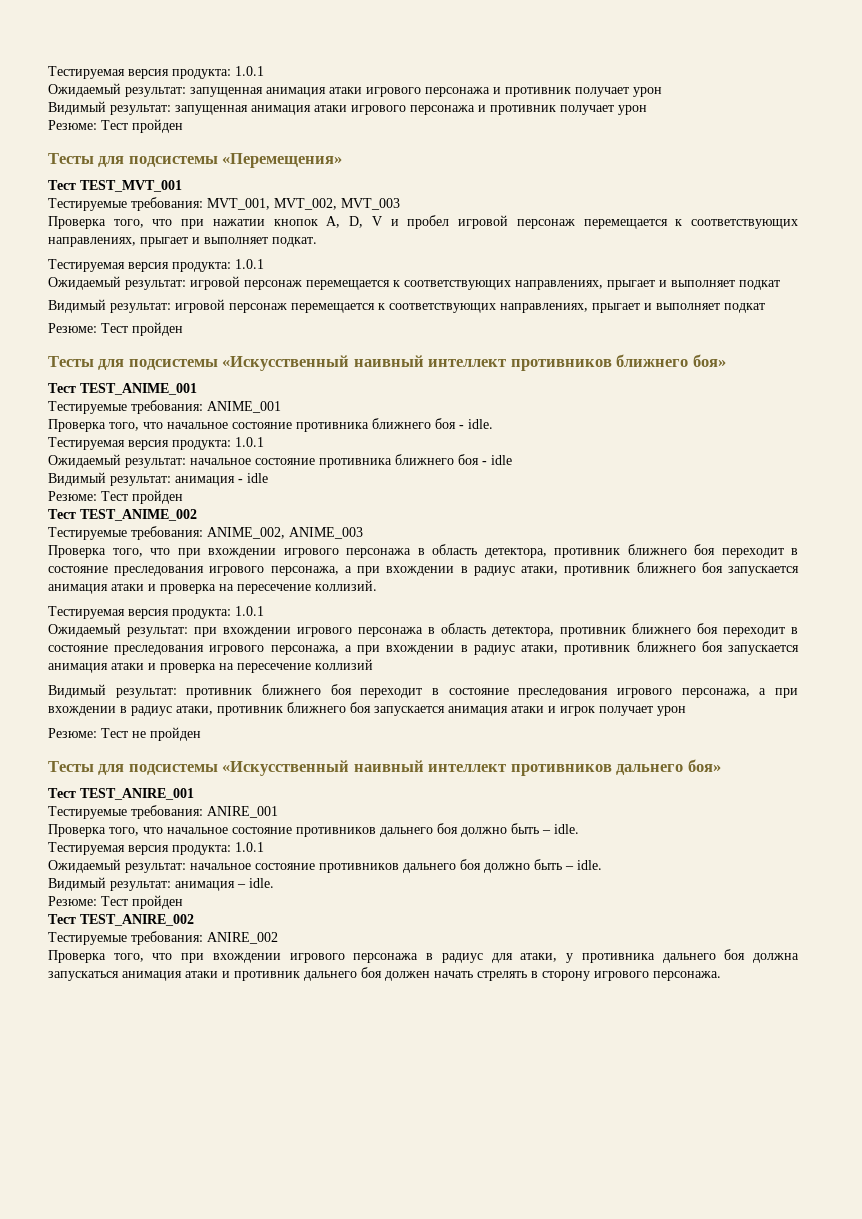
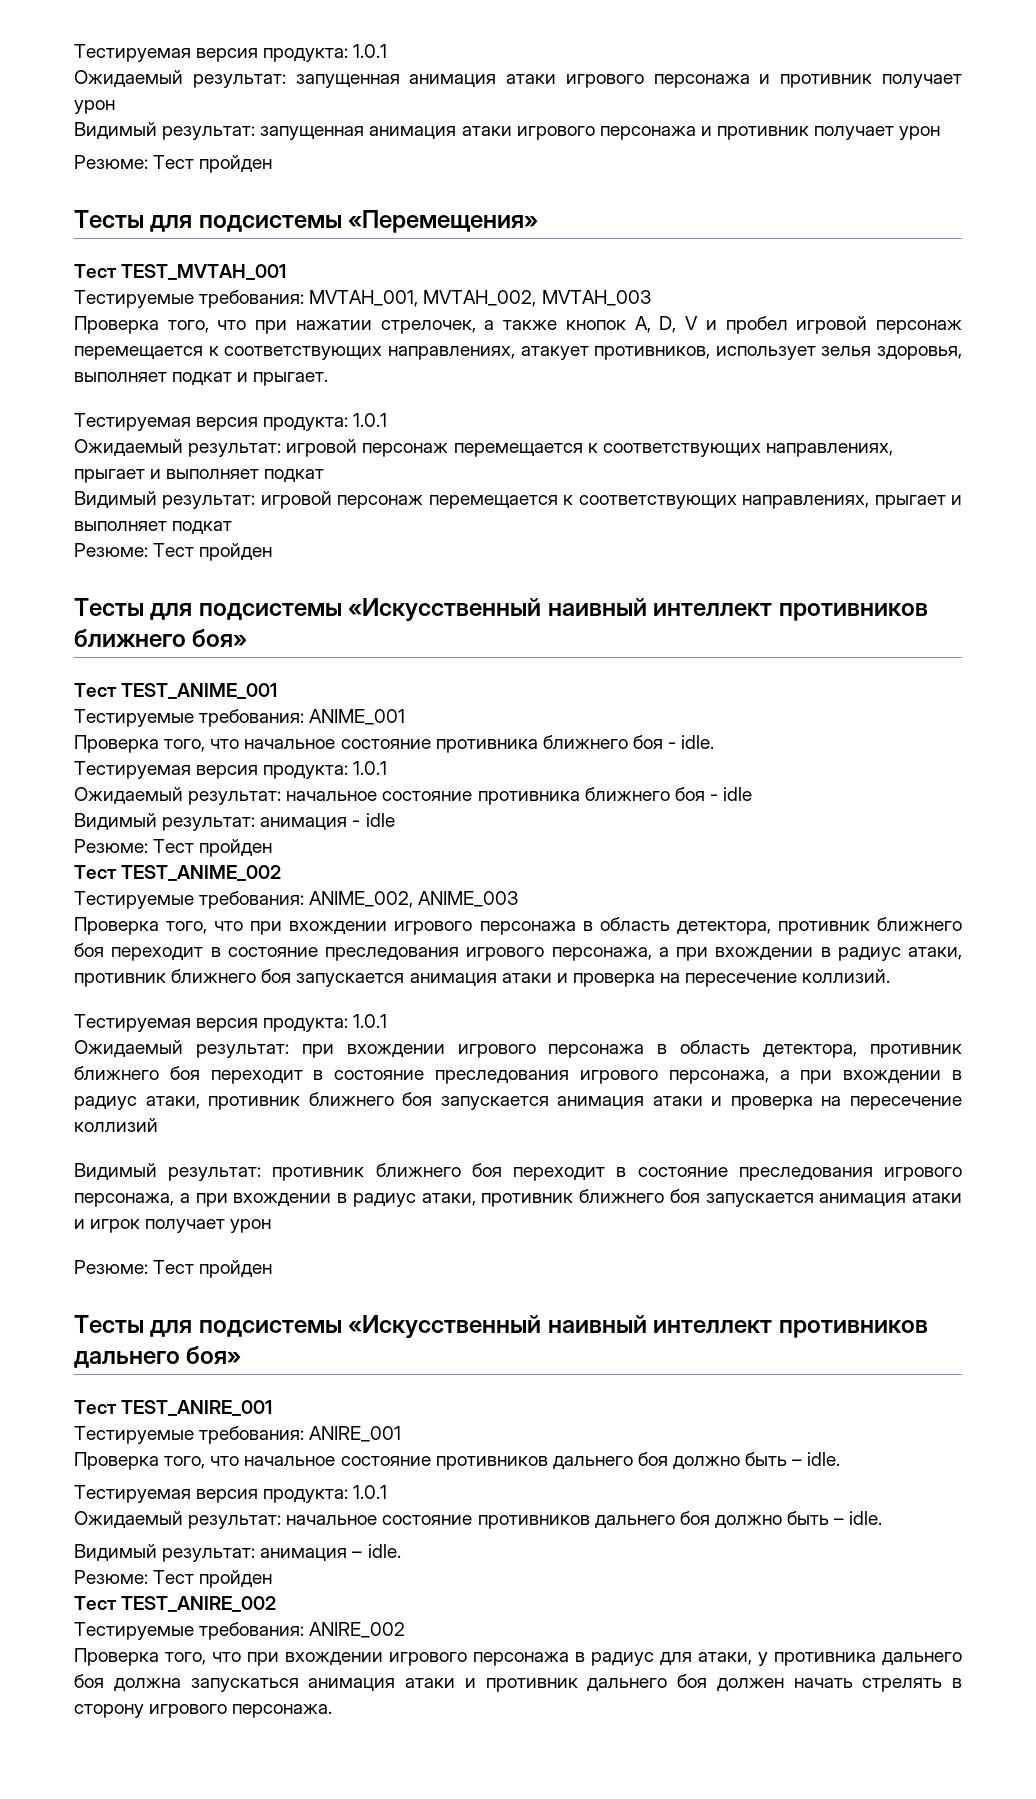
- Тест TEST_MVT_001
- Тестируемые требования: MVT_001, MVT_002, MVT_003
+ Тест TEST_MVTAH_001
+ Тестируемые требования: MVTAH_001, MVTAH_002, MVTAH_003
- Проверка того, что при нажатии кнопок A, D, V и пробел игровой персонаж перемещается к соответствующих направлениях, прыгает и выполняет подкат.
+ Проверка того, что при нажатии стрелочек, а также кнопок A, D, V и пробел игровой персонаж перемещается к соответствующих направлениях, атакует противников, использует зелья здоровья, выполняет подкат и прыгает.
  Видимый результат: противник ближнего боя переходит в состояние преследования игрового персонажа, а при вхождении в радиус атаки, противник ближнего боя запускается анимация атаки и игрок получает урон
- Резюме: Тест не пройден
+ Резюме: Тест пройден

